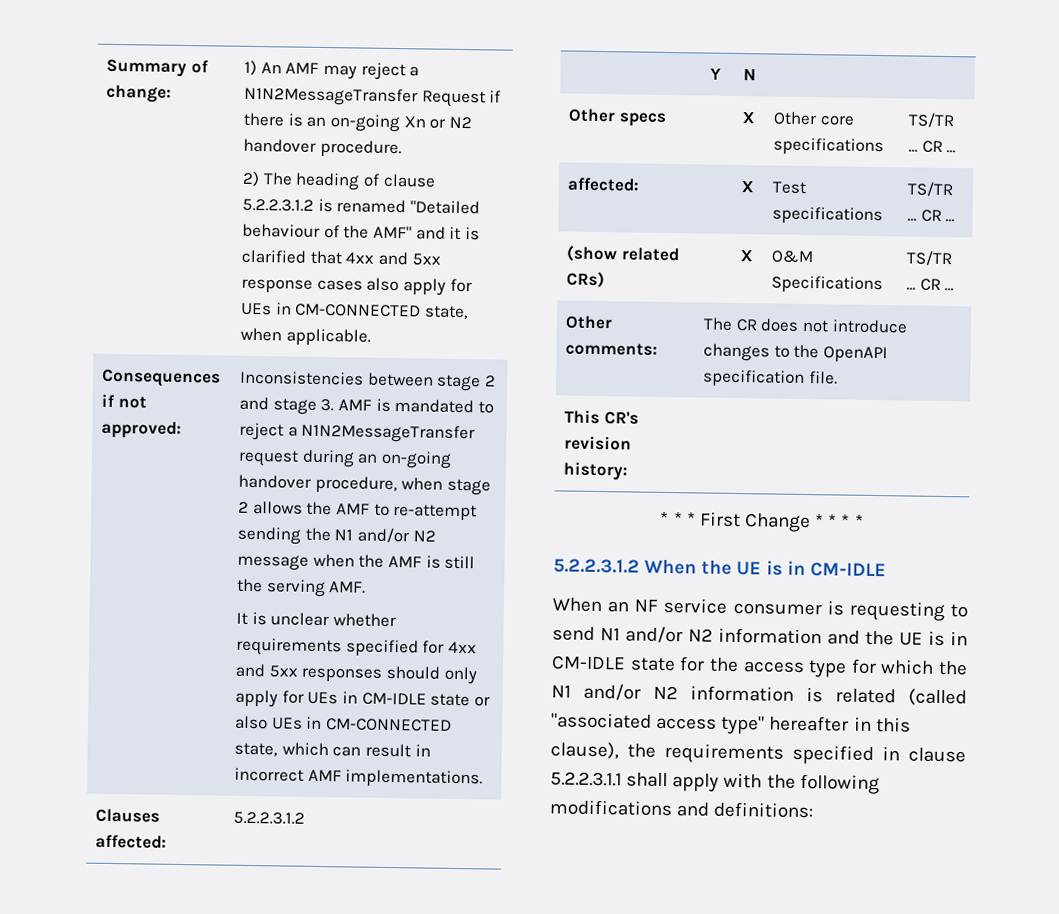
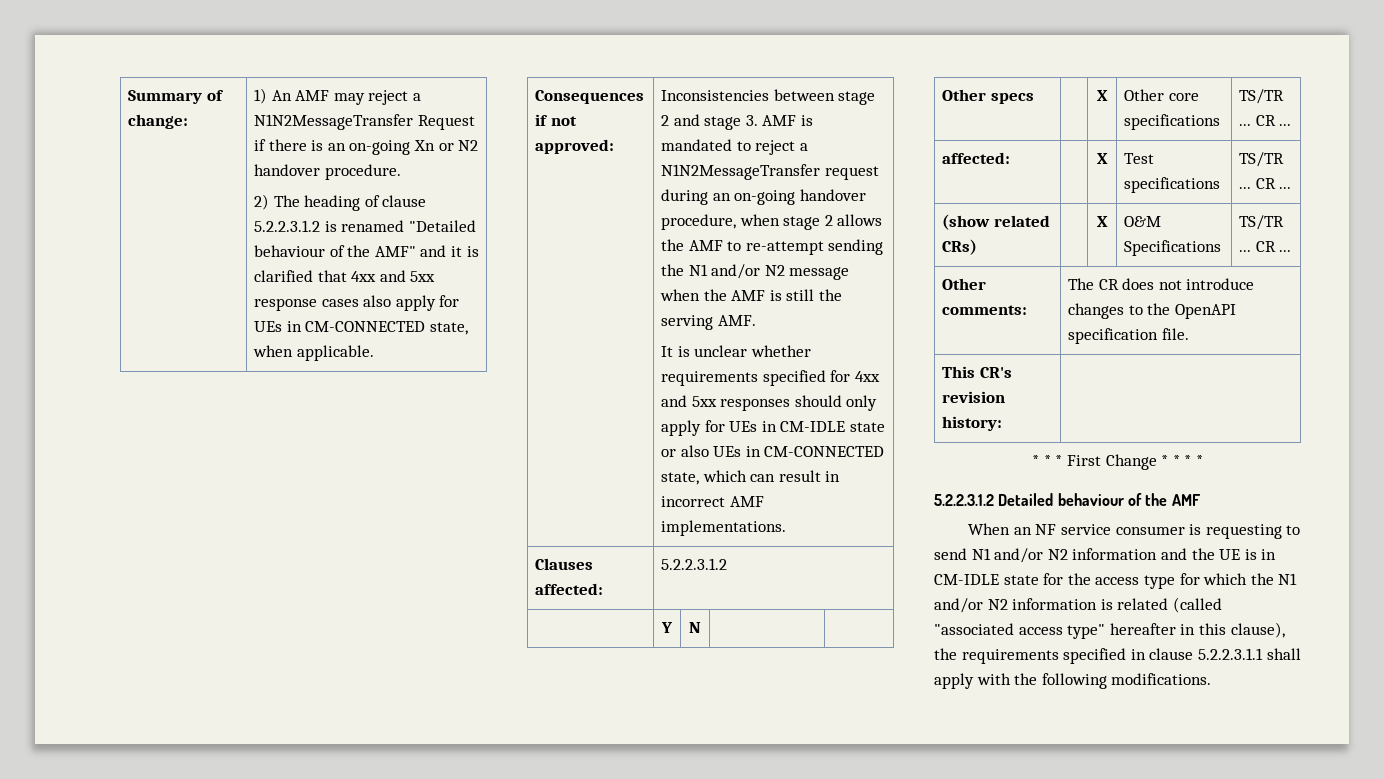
- 5.2.2.3.1.2 When the UE is in CM-IDLE
+ 5.2.2.3.1.2 Detailed behaviour of the AMF
- When an NF service consumer is requesting to send N1 and/or N2 information and the UE is in CM-IDLE state for the access type for which the N1 and/or N2 information is related (called "associated access type" hereafter in this clause), the requirements specified in clause 5.2.2.3.1.1 shall apply with the following modifications and definitions:
+ When an NF service consumer is requesting to send N1 and/or N2 information and the UE is in CM-IDLE state for the access type for which the N1 and/or N2 information is related (called "associated access type" hereafter in this clause), the requirements specified in clause 5.2.2.3.1.1 shall apply with the following modifications.

